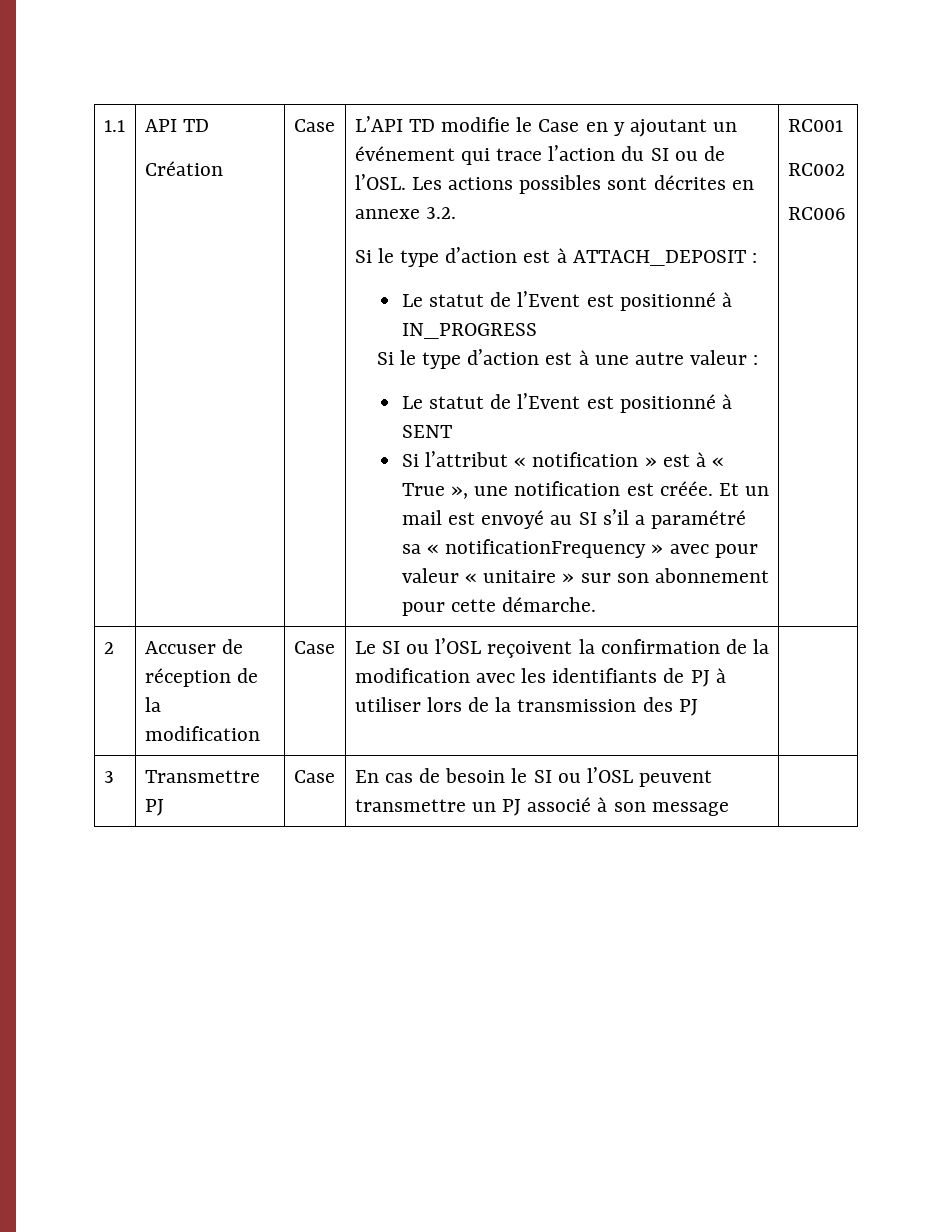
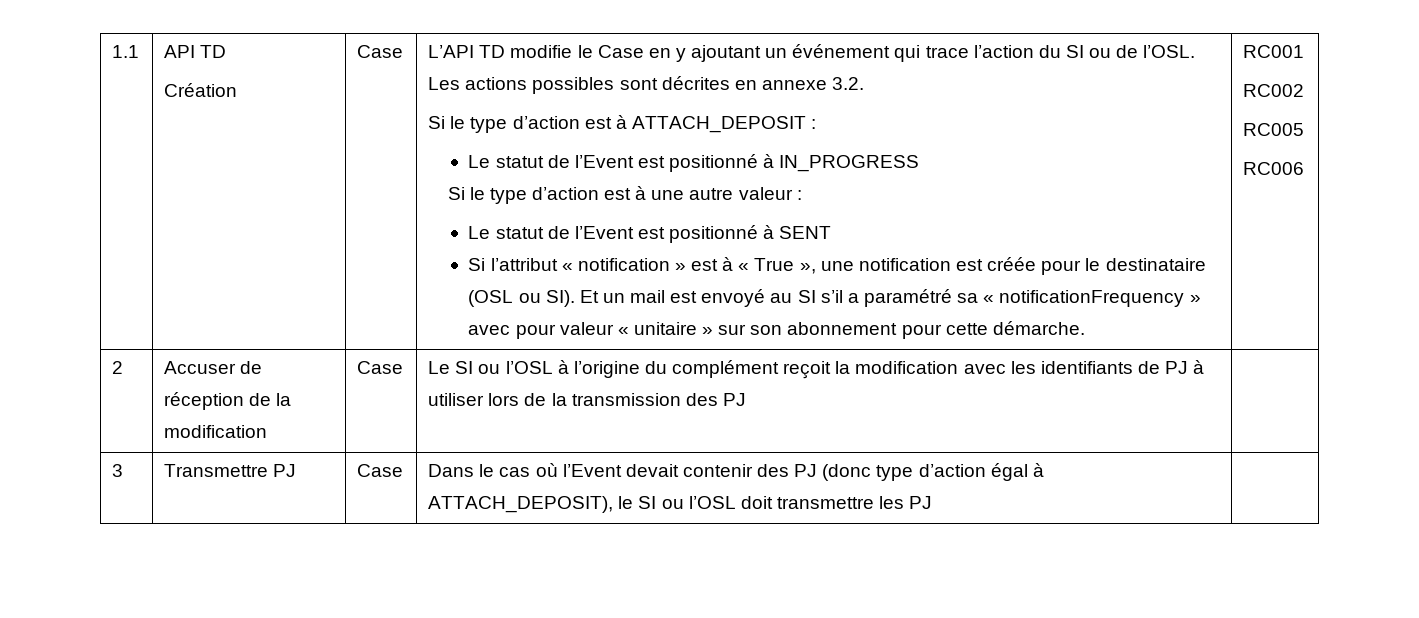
- Si l’attribut « notification » est à « True », une notification est créée. Et un mail est envoyé au SI s’il a paramétré sa « notificationFrequency » avec pour valeur « unitaire » sur son abonnement pour cette démarche.
+ Si l’attribut « notification » est à « True », une notification est créée pour le destinataire (OSL ou SI). Et un mail est envoyé au SI s’il a paramétré sa « notificationFrequency » avec pour valeur « unitaire » sur son abonnement pour cette démarche.
+ RC005
- 2 | Accuser de réception de la modification | Case | Le SI ou l’OSL reçoivent la confirmation de la modification avec les identifiants de PJ à utiliser lors de la transmission des PJ |
+ 2 | Accuser de réception de la modification | Case | Le SI ou l’OSL à l’origine du complément reçoit la modification avec les identifiants de PJ à utiliser lors de la transmission des PJ |
- 3 | Transmettre PJ | Case | En cas de besoin le SI ou l’OSL peuvent transmettre un PJ associé à son message |
+ 3 | Transmettre PJ | Case | Dans le cas où l’Event devait contenir des PJ (donc type d’action égal à ATTACH_DEPOSIT), le SI ou l’OSL doit transmettre les PJ |

